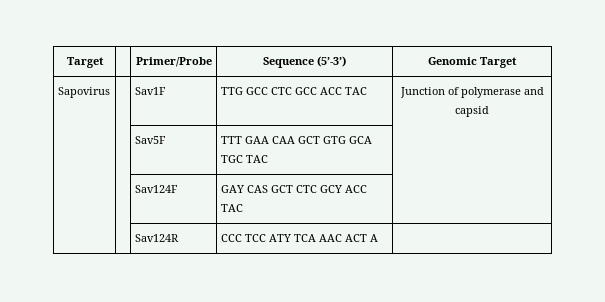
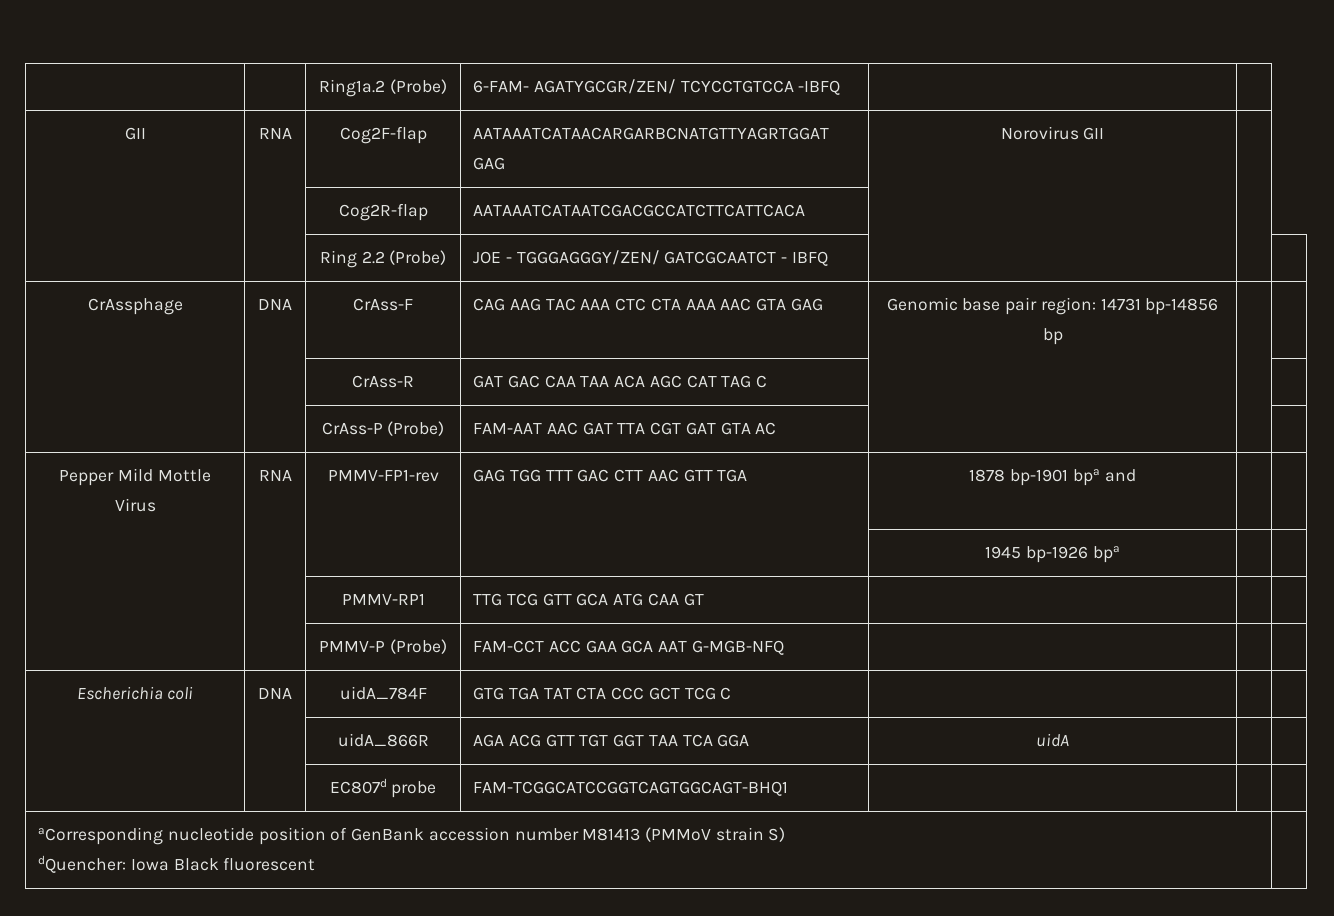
- Target | | Primer/Probe | Sequence (5’-3’) | Genomic Target
- Sapovirus | | Sav1F | TTG GCC CTC GCC ACC TAC | Junction of polymerase and capsid
- | | Sav5F | TTT GAA CAA GCT GTG GCA TGC TAC |
- | | Sav124F | GAY CAS GCT CTC GCY ACC TAC |
- | | Sav124R | CCC TCC ATY TCA AAC ACT A |
+ | | Ring1a.2 (Probe) | 6-FAM- AGATYGCGR/ZEN/ TCYCCTGTCCA -IBFQ | |
+ GII | RNA | Cog2F-flap | AATAAATCATAACARGARBCNATGTTYAGRTGGAT GAG | Norovirus GII |
+ | | Cog2R-flap | AATAAATCATAATCGACGCCATCTTCATTCACA | |
+ | | Ring 2.2 (Probe) | JOE - TGGGAGGGY/ZEN/ GATCGCAATCT - IBFQ | | |
+ CrAssphage | DNA | CrAss-F | CAG AAG TAC AAA CTC CTA AAA AAC GTA GAG | Genomic base pair region: 14731 bp-14856 bp | |
+ | | CrAss-R | GAT GAC CAA TAA ACA AGC CAT TAG C | | |
+ | | CrAss-P (Probe) | FAM-AAT AAC GAT TTA CGT GAT GTA AC | | |
+ Pepper Mild Mottle Virus | RNA | PMMV-FP1-rev | GAG TGG TTT GAC CTT AAC GTT TGA | 1878 bp-1901 bpa and | |
+ | | | | 1945 bp-1926 bpa | |
+ | | PMMV-RP1 | TTG TCG GTT GCA ATG CAA GT | | |
+ | | PMMV-P (Probe) | FAM-CCT ACC GAA GCA AAT G-MGB-NFQ | | |
+ Escherichia coli | DNA | uidA_784F | GTG TGA TAT CTA CCC GCT TCG C | | |
+ | | uidA_866R | AGA ACG GTT TGT GGT TAA TCA GGA | uidA | |
+ | | EC807d probe | FAM-TCGGCATCCGGTCAGTGGCAGT-BHQ1 | | |
+ aCorresponding nucleotide position of GenBank accession number M81413 (PMMoV strain S)
+ dQuencher: Iowa Black fluorescent |

